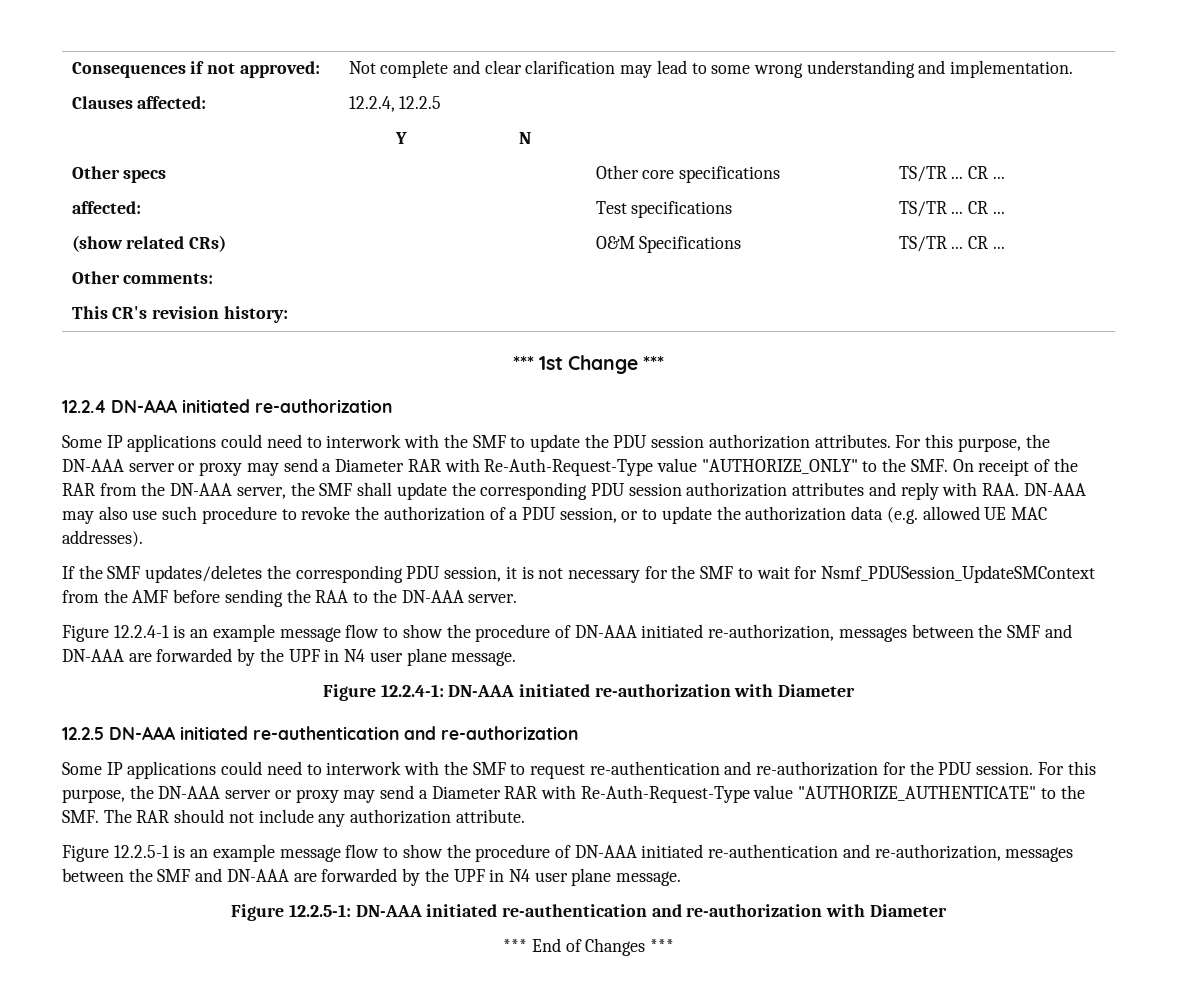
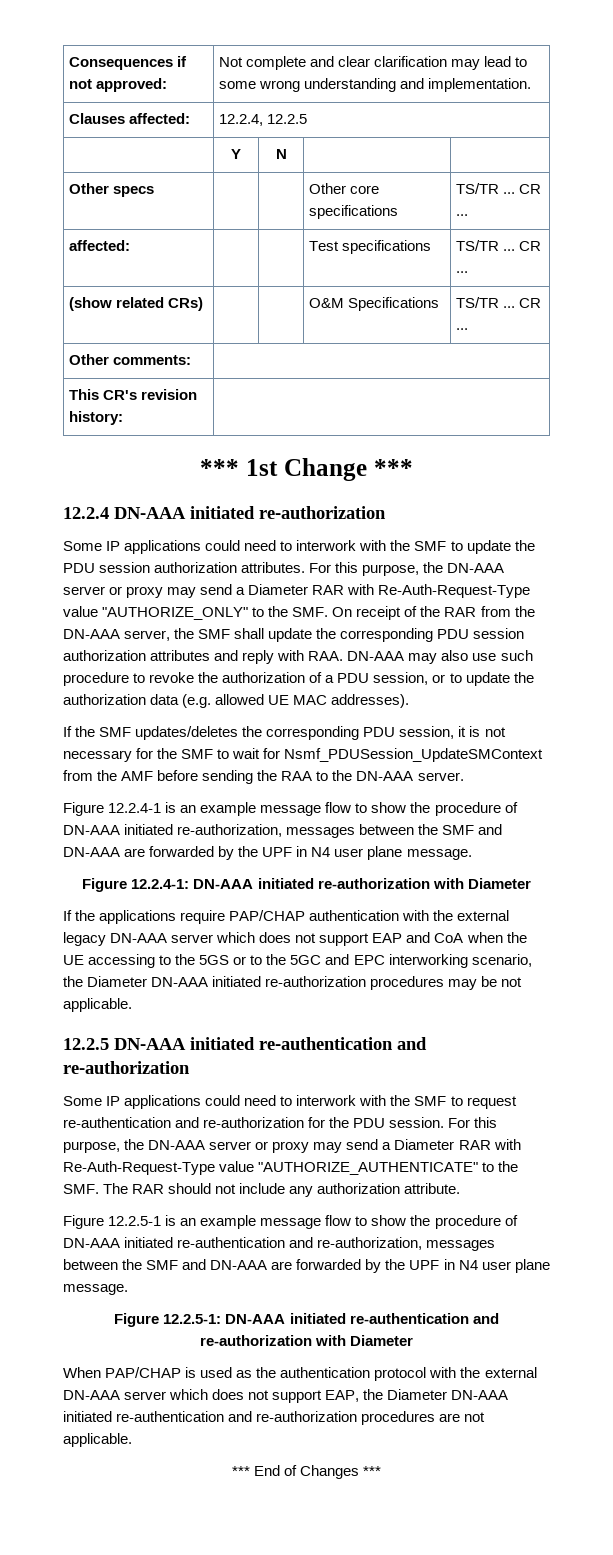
+ If the applications require PAP/CHAP authentication with the external legacy DN-AAA server which does not support EAP and CoA when the UE accessing to the 5GS or to the 5GC and EPC interworking scenario, the Diameter DN-AAA initiated re-authorization procedures may be not applicable.
+ When PAP/CHAP is used as the authentication protocol with the external DN-AAA server which does not support EAP, the Diameter DN-AAA initiated re-authentication and re-authorization procedures are not applicable.

